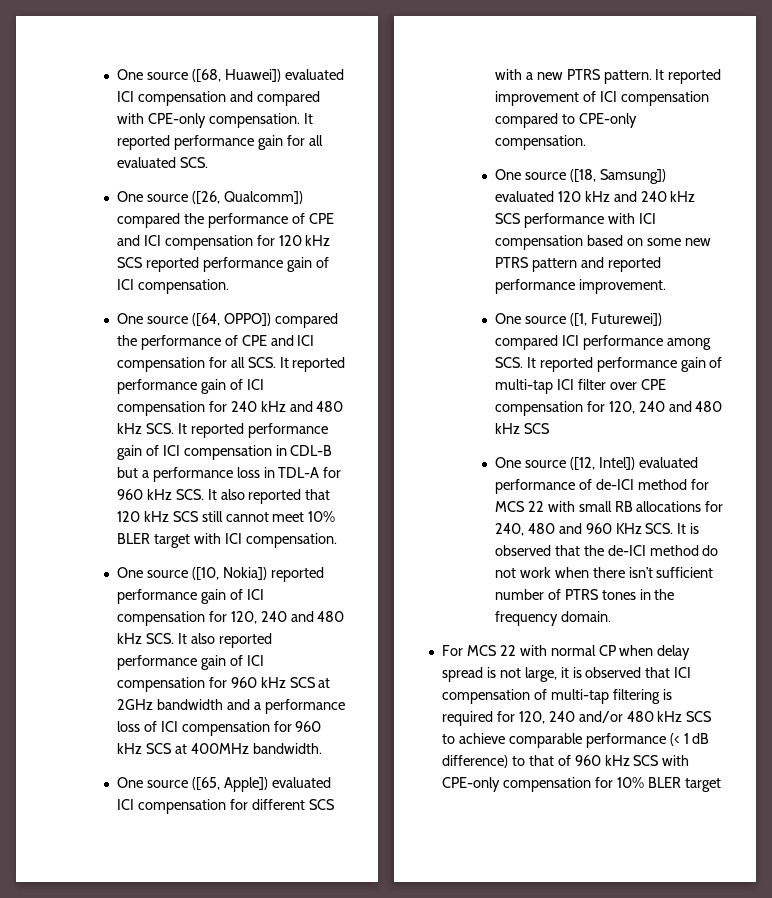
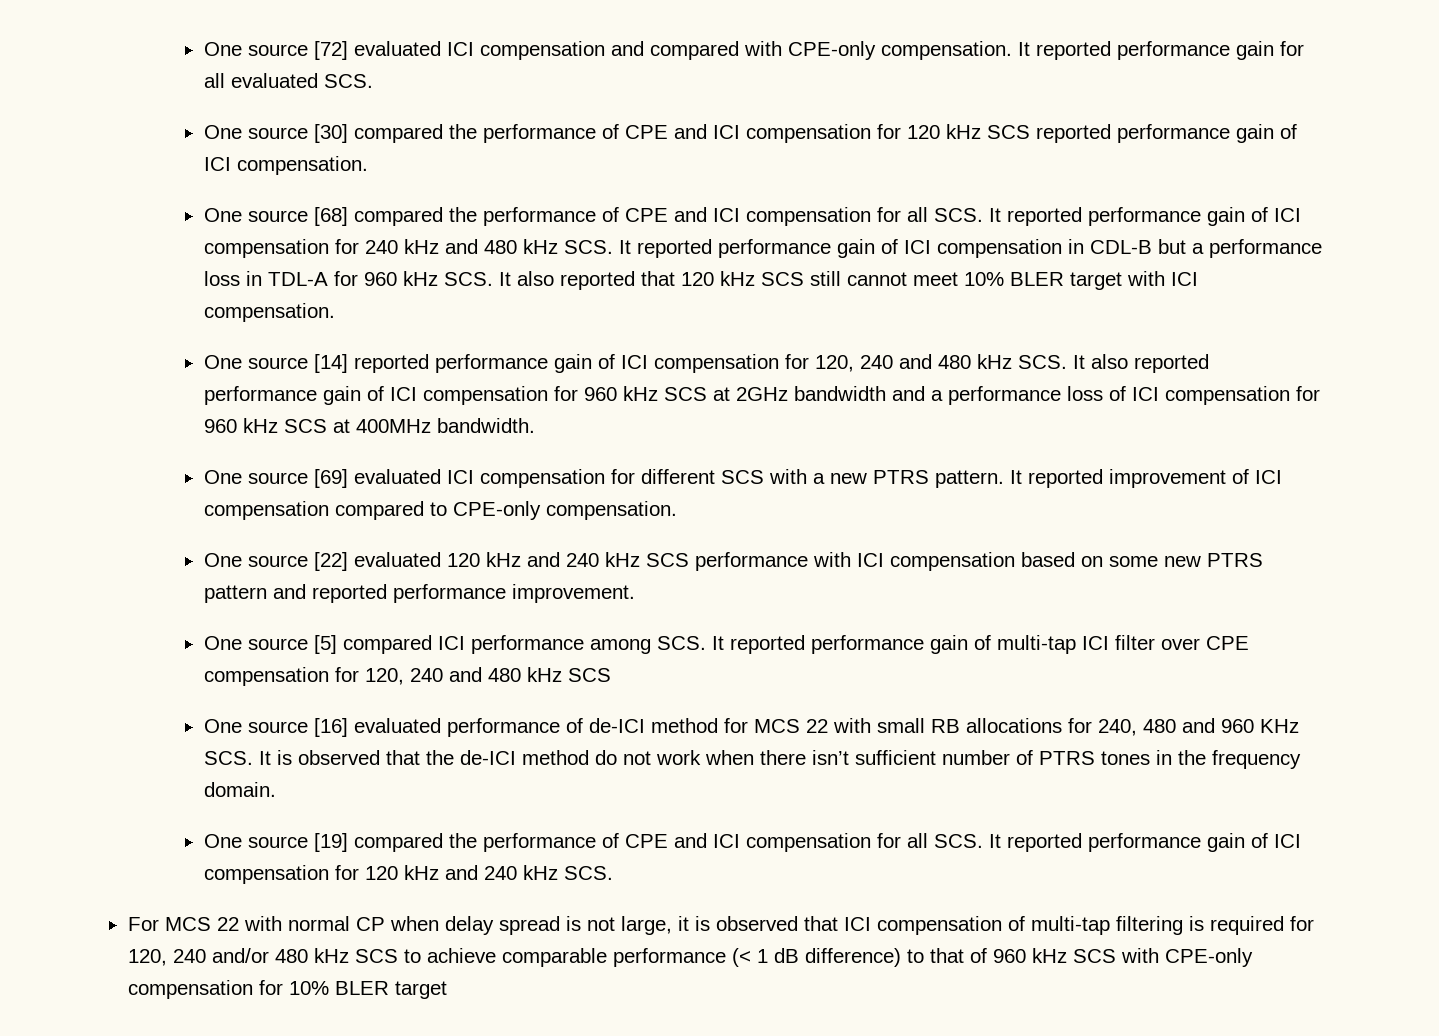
- One source ([68, Huawei]) evaluated ICI compensation and compared with CPE-only compensation.
+ One source [72] evaluated ICI compensation and compared with CPE-only compensation.
- One source ([26, Qualcomm]) compared the performance of CPE and ICI compensation for 120 kHz SCS reported performance gain of ICI compensation.
+ One source [30] compared the performance of CPE and ICI compensation for 120 kHz SCS reported performance gain of ICI compensation.
- One source ([64, OPPO]) compared the performance of CPE and ICI compensation for all SCS. It reported performance gain of ICI compensation for 240 kHz and 480 kHz SCS. It reported performance gain of ICI compensation in CDL-B but a performance loss in TDL-A for 960 kHz SCS. It also reported that 120 kHz SCS still cannot meet 10% BLER target with ICI compensation.
+ One source [68] compared the performance of CPE and ICI compensation for all SCS. It reported performance gain of ICI compensation for 240 kHz and 480 kHz SCS. It reported performance gain of ICI compensation in CDL-B but a performance loss in TDL-A for 960 kHz SCS. It also reported that 120 kHz SCS still cannot meet 10% BLER target with ICI compensation.
- One source ([10, Nokia]) reported performance gain of ICI compensation for 120, 240 and 480 kHz SCS. It also reported performance gain of ICI compensation for 960 kHz SCS at 2GHz bandwidth and a performance loss of ICI compensation for 960 kHz SCS at 400MHz bandwidth.
+ One source [14] reported performance gain of ICI compensation for 120, 240 and 480 kHz SCS. It also reported performance gain of ICI compensation for 960 kHz SCS at 2GHz bandwidth and a performance loss of ICI compensation for 960 kHz SCS at 400MHz bandwidth.
- One source ([65, Apple]) evaluated ICI compensation for different SCS with a new PTRS pattern.
+ One source [69] evaluated ICI compensation for different SCS with a new PTRS pattern.
- One source ([18, Samsung]) evaluated 120 kHz and 240 kHz SCS performance with ICI compensation based on some new PTRS pattern and reported performance improvement.
+ One source [22] evaluated 120 kHz and 240 kHz SCS performance with ICI compensation based on some new PTRS pattern and reported performance improvement.
- One source ([1, Futurewei]) compared ICI performance among SCS. It reported performance gain of multi-tap ICI filter over CPE compensation for 120, 240 and 480 kHz SCS
+ One source [5] compared ICI performance among SCS. It reported performance gain of multi-tap ICI filter over CPE compensation for 120, 240 and 480 kHz SCS
- One source ([12, Intel]) evaluated performance of de-ICI method for MCS 22 with small RB allocations for 240, 480 and 960 KHz SCS. It is observed that the de-ICI method do not work when there isn’t sufficient number of PTRS tones in the frequency domain.
+ One source [16] evaluated performance of de-ICI method for MCS 22 with small RB allocations for 240, 480 and 960 KHz SCS. It is observed that the de-ICI method do not work when there isn’t sufficient number of PTRS tones in the frequency domain.
+ One source [19] compared the performance of CPE and ICI compensation for all SCS. It reported performance gain of ICI compensation for 120 kHz and 240 kHz SCS.

